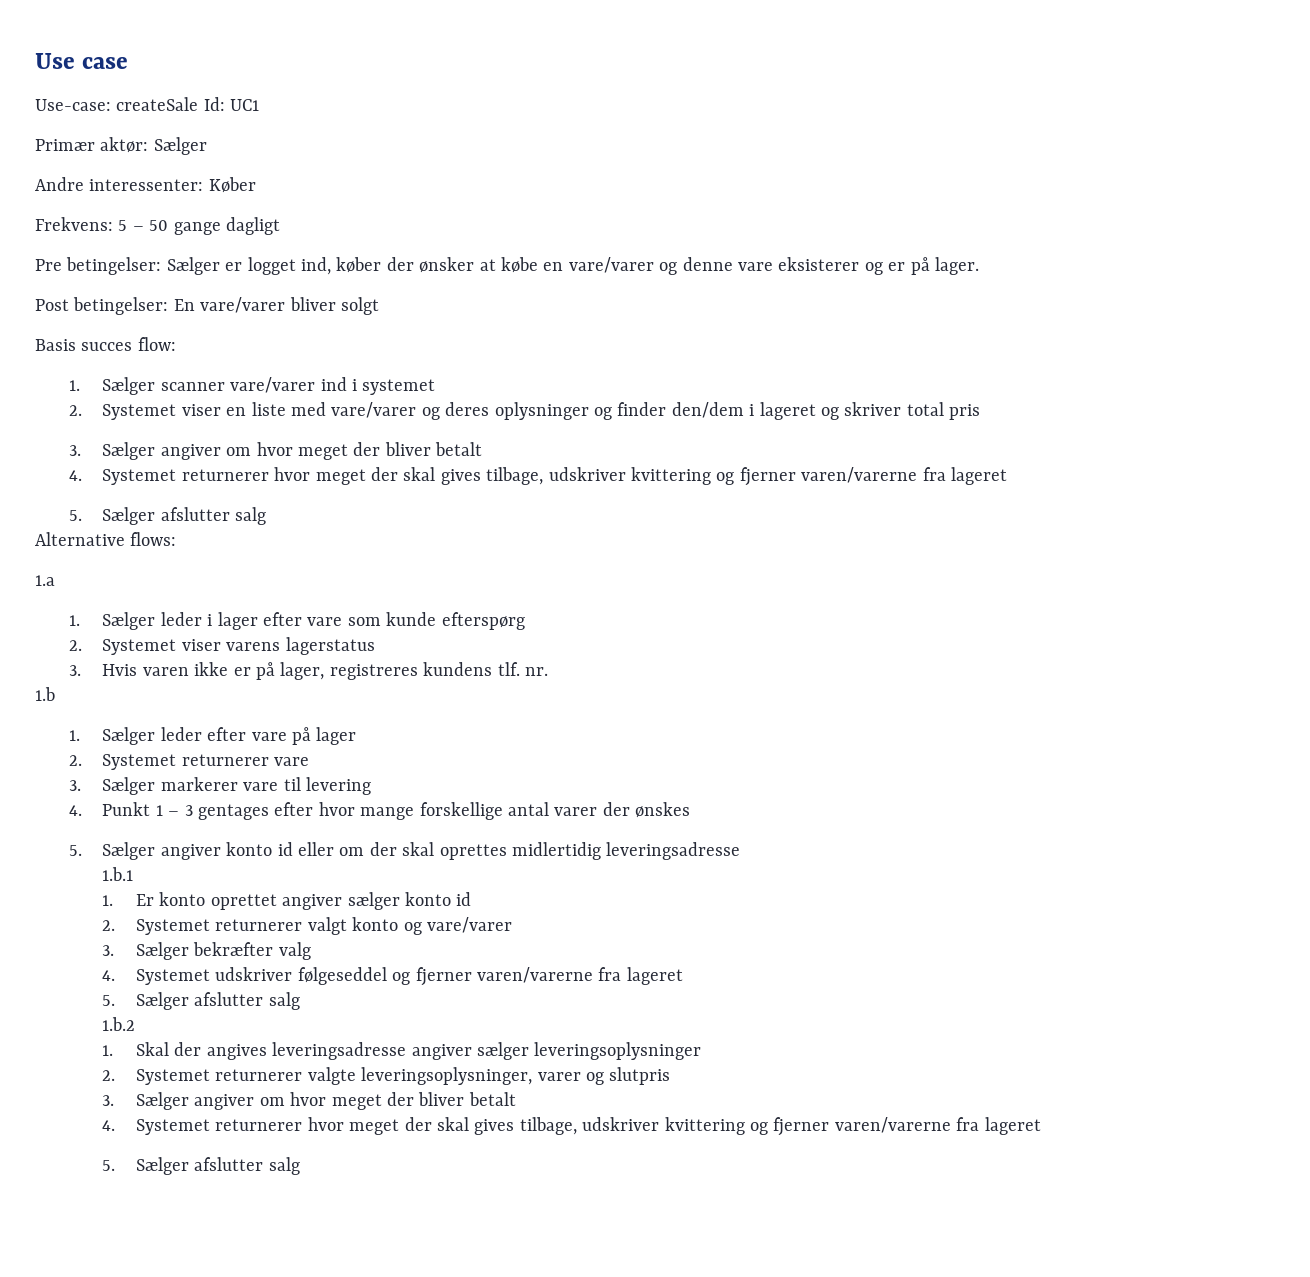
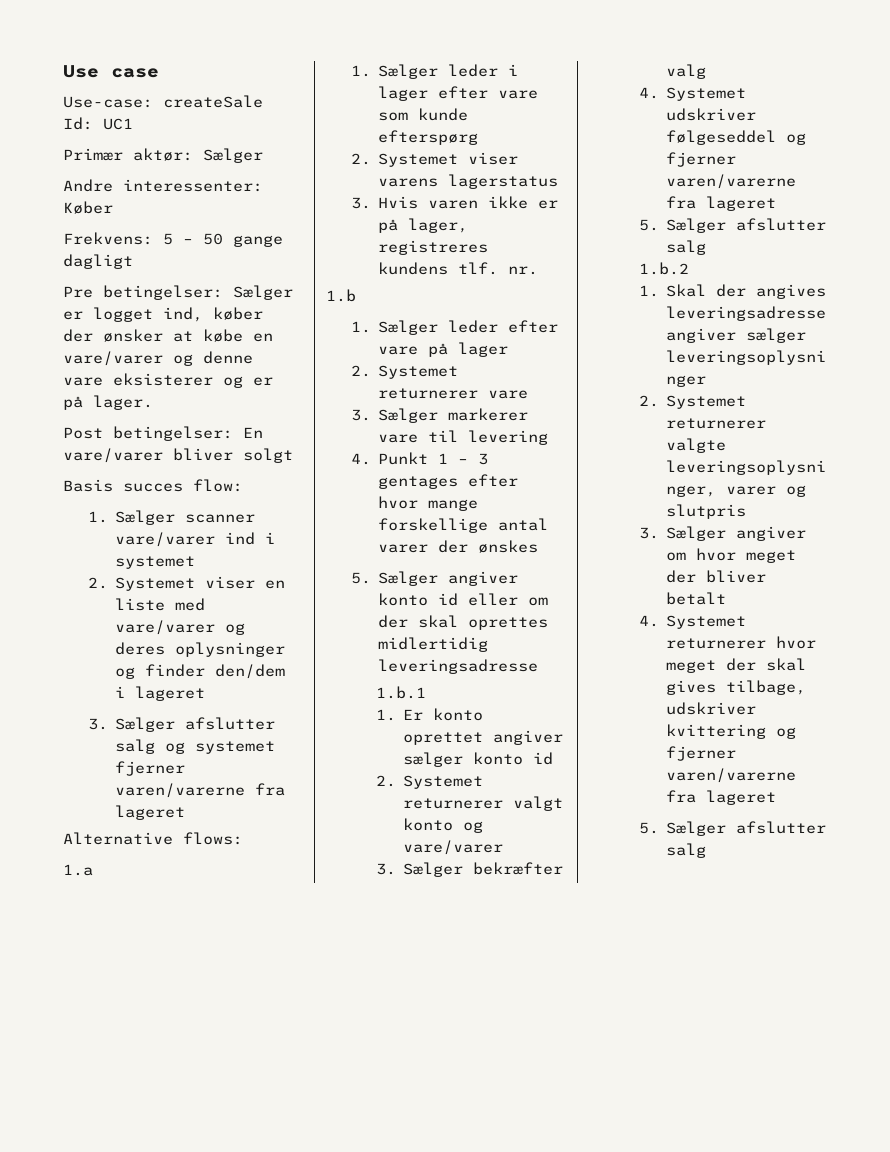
- 2. Systemet viser en liste med vare/varer og deres oplysninger og finder den/dem i lageret og skriver total pris
- 3. Sælger angiver om hvor meget der bliver betalt
- 4. Systemet returnerer hvor meget der skal gives tilbage, udskriver kvittering og fjerner varen/varerne fra lageret
- 5. Sælger afslutter salg
+ 2. Systemet viser en liste med vare/varer og deres oplysninger og finder den/dem i lageret
+ 3. Sælger afslutter salg og systemet fjerner varen/varerne fra lageret

